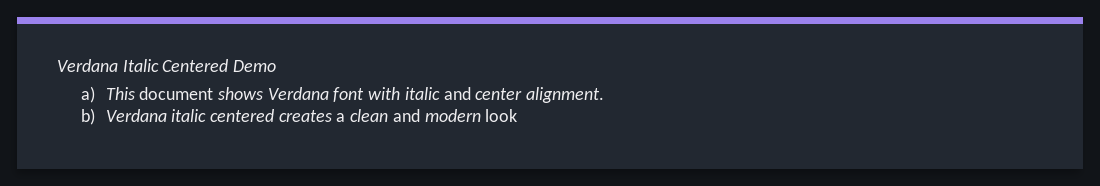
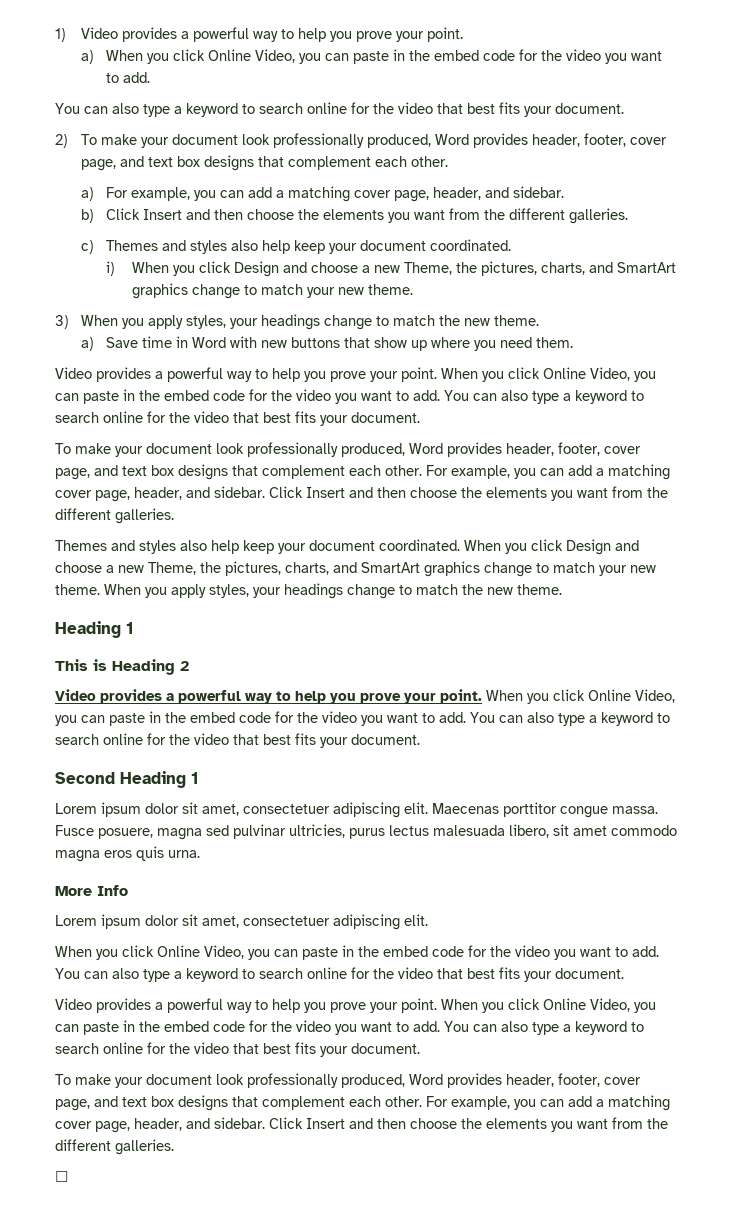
- Verdana Italic Centered Demo
- a) This document shows Verdana font with italic and center alignment.
- b) Verdana italic centered creates a clean and modern look
+ 1) Video provides a powerful way to help you prove your point.
+ a) When you click Online Video, you can paste in the embed code for the video you want to add.
+ You can also type a keyword to search online for the video that best fits your document.
+ 2) To make your document look professionally produced, Word provides header, footer, cover page, and text box designs that complement each other.
+ a) For example, you can add a matching cover page, header, and sidebar.
+ b) Click Insert and then choose the elements you want from the different galleries.
+ c) Themes and styles also help keep your document coordinated.
+ i) When you click Design and choose a new Theme, the pictures, charts, and SmartArt graphics change to match your new theme.
+ 3) When you apply styles, your headings change to match the new theme.
+ a) Save time in Word with new buttons that show up where you need them.
+ Video provides a powerful way to help you prove your point. When you click Online Video, you can paste in the embed code for the video you want to add. You can also type a keyword to search online for the video that best fits your document.
+ To make your document look professionally produced, Word provides header, footer, cover page, and text box designs that complement each other. For example, you can add a matching cover page, header, and sidebar. Click Insert and then choose the elements you want from the different galleries.
+ Themes and styles also help keep your document coordinated. When you click Design and choose a new Theme, the pictures, charts, and SmartArt graphics change to match your new theme. When you apply styles, your headings change to match the new theme.
+ Heading 1
+ This is Heading 2
+ Video provides a powerful way to help you prove your point. When you click Online Video, you can paste in the embed code for the video you want to add. You can also type a keyword to search online for the video that best fits your document.
+ Second Heading 1
+ Lorem ipsum dolor sit amet, consectetuer adipiscing elit. Maecenas porttitor congue massa. Fusce posuere, magna sed pulvinar ultricies, purus lectus malesuada libero, sit amet commodo magna eros quis urna.
+ More Info
+ Lorem ipsum dolor sit amet, consectetuer adipiscing elit.
+ When you click Online Video, you can paste in the embed code for the video you want to add. You can also type a keyword to search online for the video that best fits your document.
+ Video provides a powerful way to help you prove your point. When you click Online Video, you can paste in the embed code for the video you want to add. You can also type a keyword to search online for the video that best fits your document.
+ To make your document look professionally produced, Word provides header, footer, cover page, and text box designs that complement each other. For example, you can add a matching cover page, header, and sidebar. Click Insert and then choose the elements you want from the different galleries.
+ ☐

